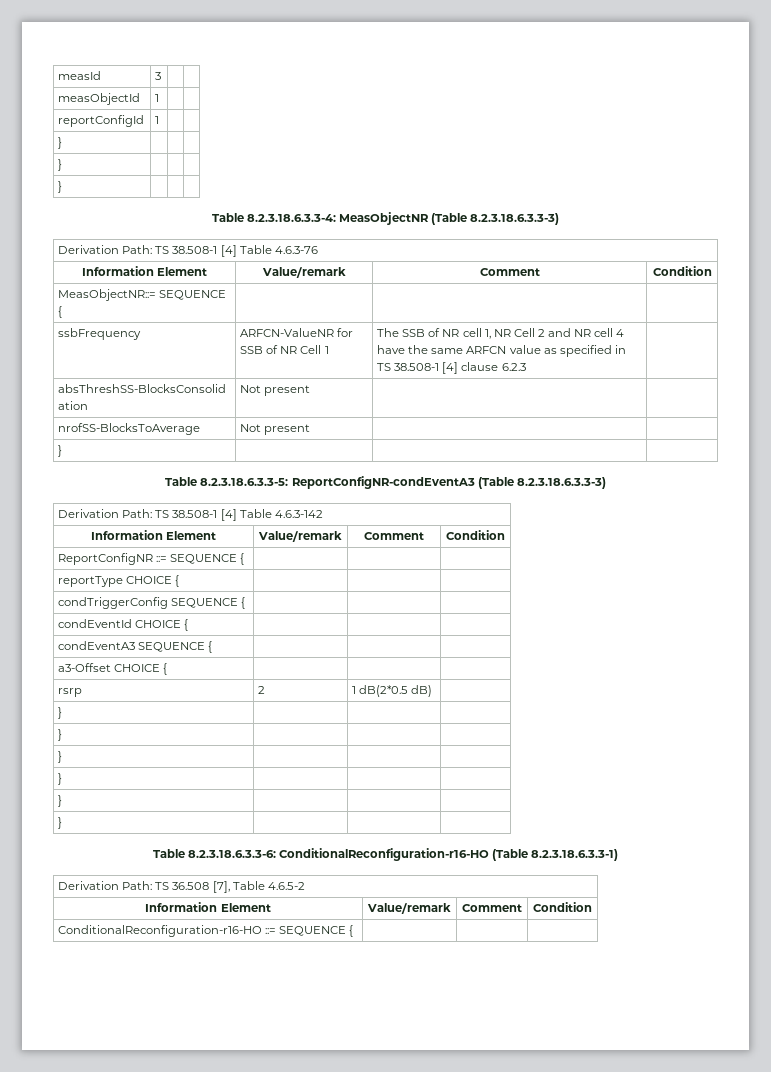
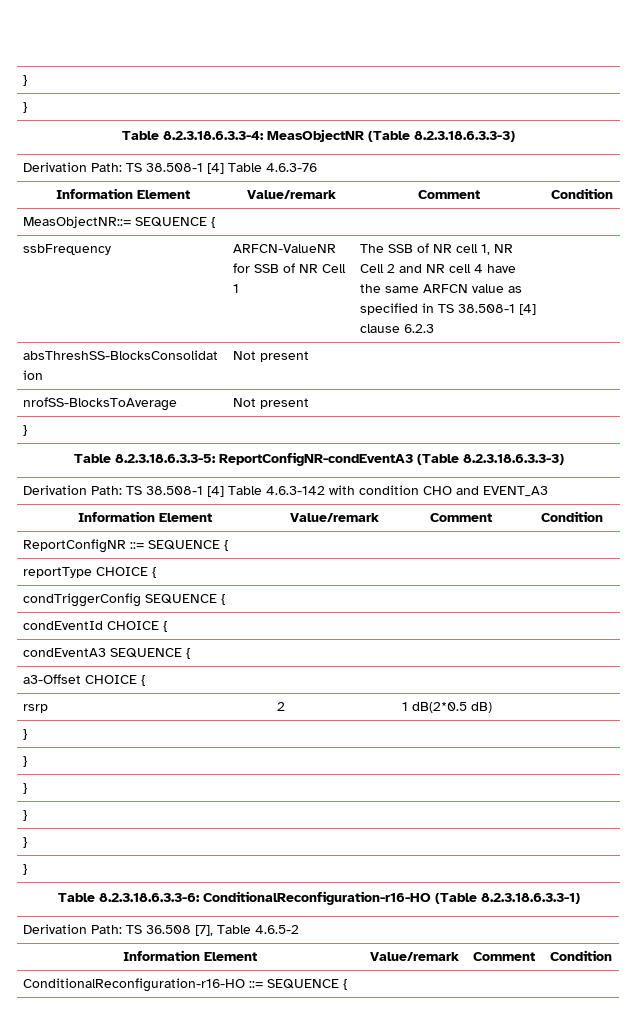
- measId | 3 | |
- measObjectId | 1 | |
- reportConfigId | 1 | |
- } | | |
- Derivation Path: TS 38.508-1 [4] Table 4.6.3-142
+ Derivation Path: TS 38.508-1 [4] Table 4.6.3-142 with condition CHO and EVENT_A3

